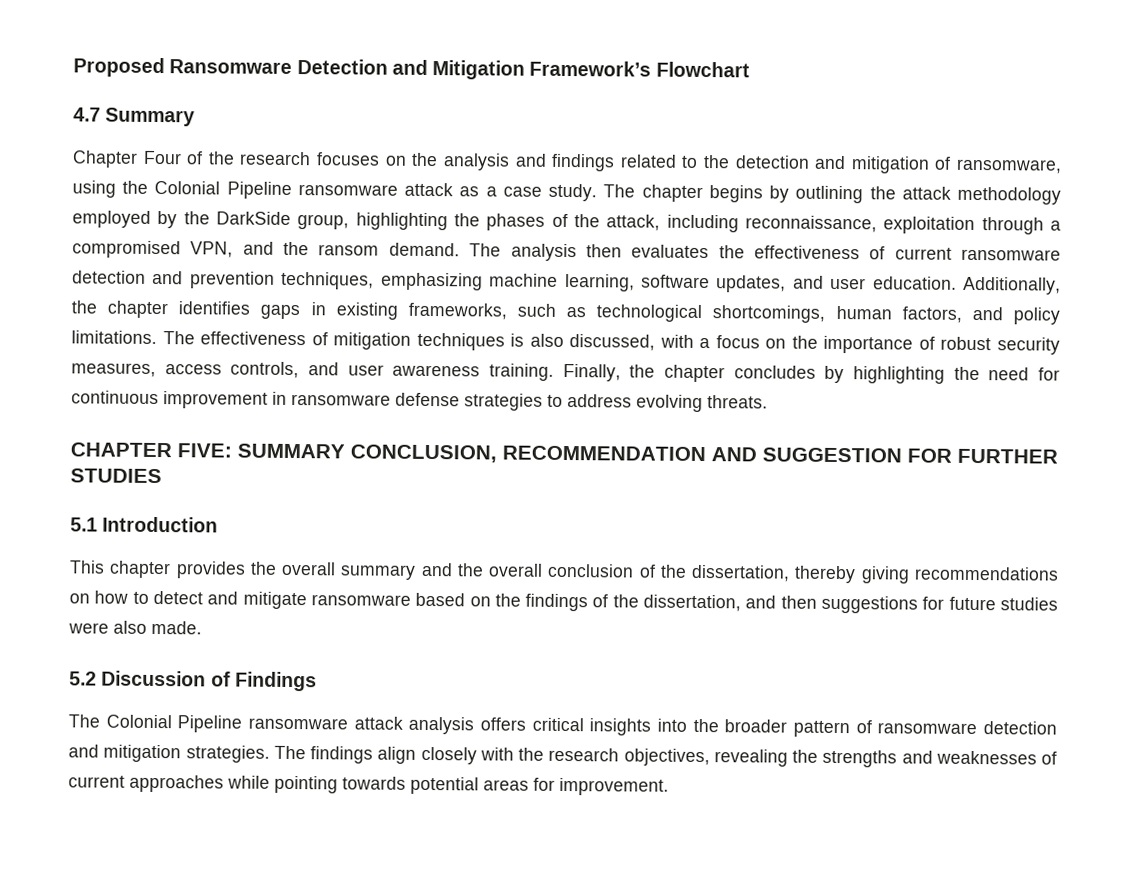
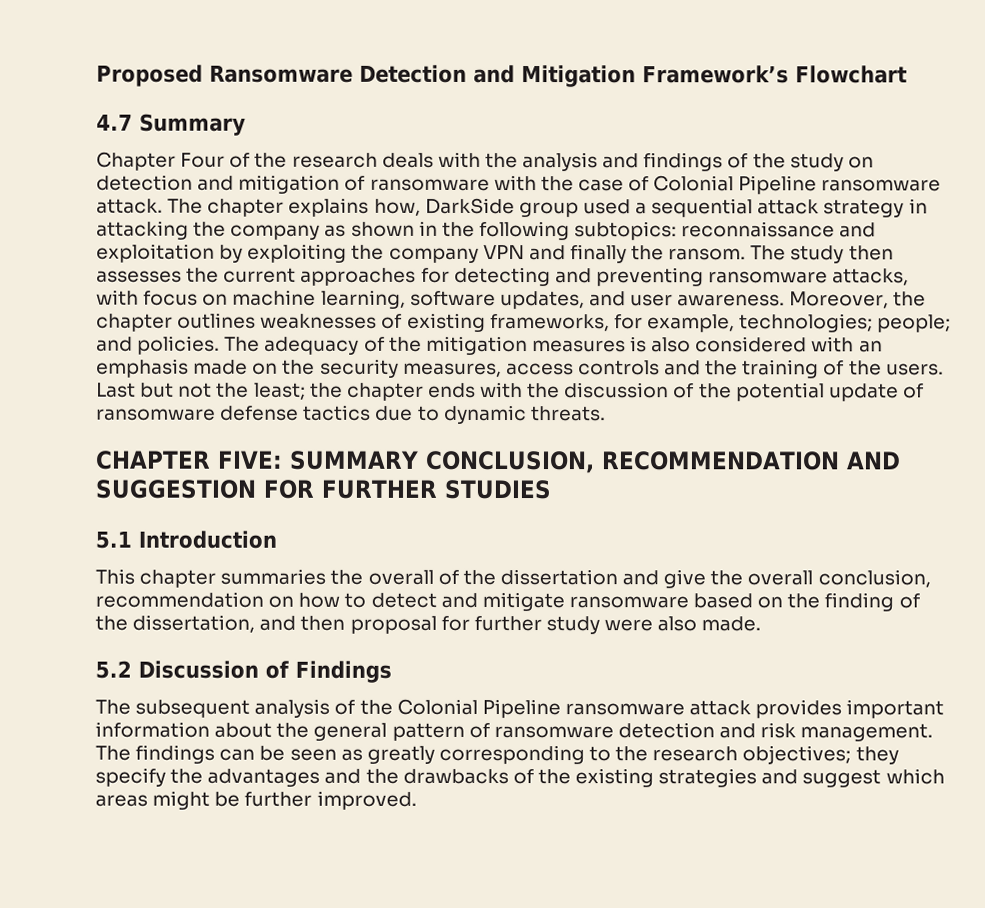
- Chapter Four of the research focuses on the analysis and findings related to the detection and mitigation of ransomware, using the Colonial Pipeline ransomware attack as a case study. The chapter begins by outlining the attack methodology employed by the DarkSide group, highlighting the phases of the attack, including reconnaissance, exploitation through a compromised VPN, and the ransom demand. The analysis then evaluates the effectiveness of current ransomware detection and prevention techniques, emphasizing machine learning, software updates, and user education. Additionally, the chapter identifies gaps in existing frameworks, such as technological shortcomings, human factors, and policy limitations. The effectiveness of mitigation techniques is also discussed, with a focus on the importance of robust security measures, access controls, and user awareness training. Finally, the chapter concludes by highlighting the need for continuous improvement in ransomware defense strategies to address evolving threats.
+ Chapter Four of the research deals with the analysis and findings of the study on detection and mitigation of ransomware with the case of Colonial Pipeline ransomware attack. The chapter explains how, DarkSide group used a sequential attack strategy in attacking the company as shown in the following subtopics: reconnaissance and exploitation by exploiting the company VPN and finally the ransom. The study then assesses the current approaches for detecting and preventing ransomware attacks, with focus on machine learning, software updates, and user awareness. Moreover, the chapter outlines weaknesses of existing frameworks, for example, technologies; people; and policies. The adequacy of the mitigation measures is also considered with an emphasis made on the security measures, access controls and the training of the users. Last but not the least; the chapter ends with the discussion of the potential update of ransomware defense tactics due to dynamic threats.
- This chapter provides the overall summary and the overall conclusion of the dissertation, thereby giving recommendations on how to detect and mitigate ransomware based on the findings of the dissertation, and then suggestions for future studies were also made.
+ This chapter summaries the overall of the dissertation and give the overall conclusion, recommendation on how to detect and mitigate ransomware based on the finding of the dissertation, and then proposal for further study were also made.
- The Colonial Pipeline ransomware attack analysis offers critical insights into the broader pattern of ransomware detection and mitigation strategies. The findings align closely with the research objectives, revealing the strengths and weaknesses of current approaches while pointing towards potential areas for improvement.
+ The subsequent analysis of the Colonial Pipeline ransomware attack provides important information about the general pattern of ransomware detection and risk management. The findings can be seen as greatly corresponding to the research objectives; they specify the advantages and the drawbacks of the existing strategies and suggest which areas might be further improved.

